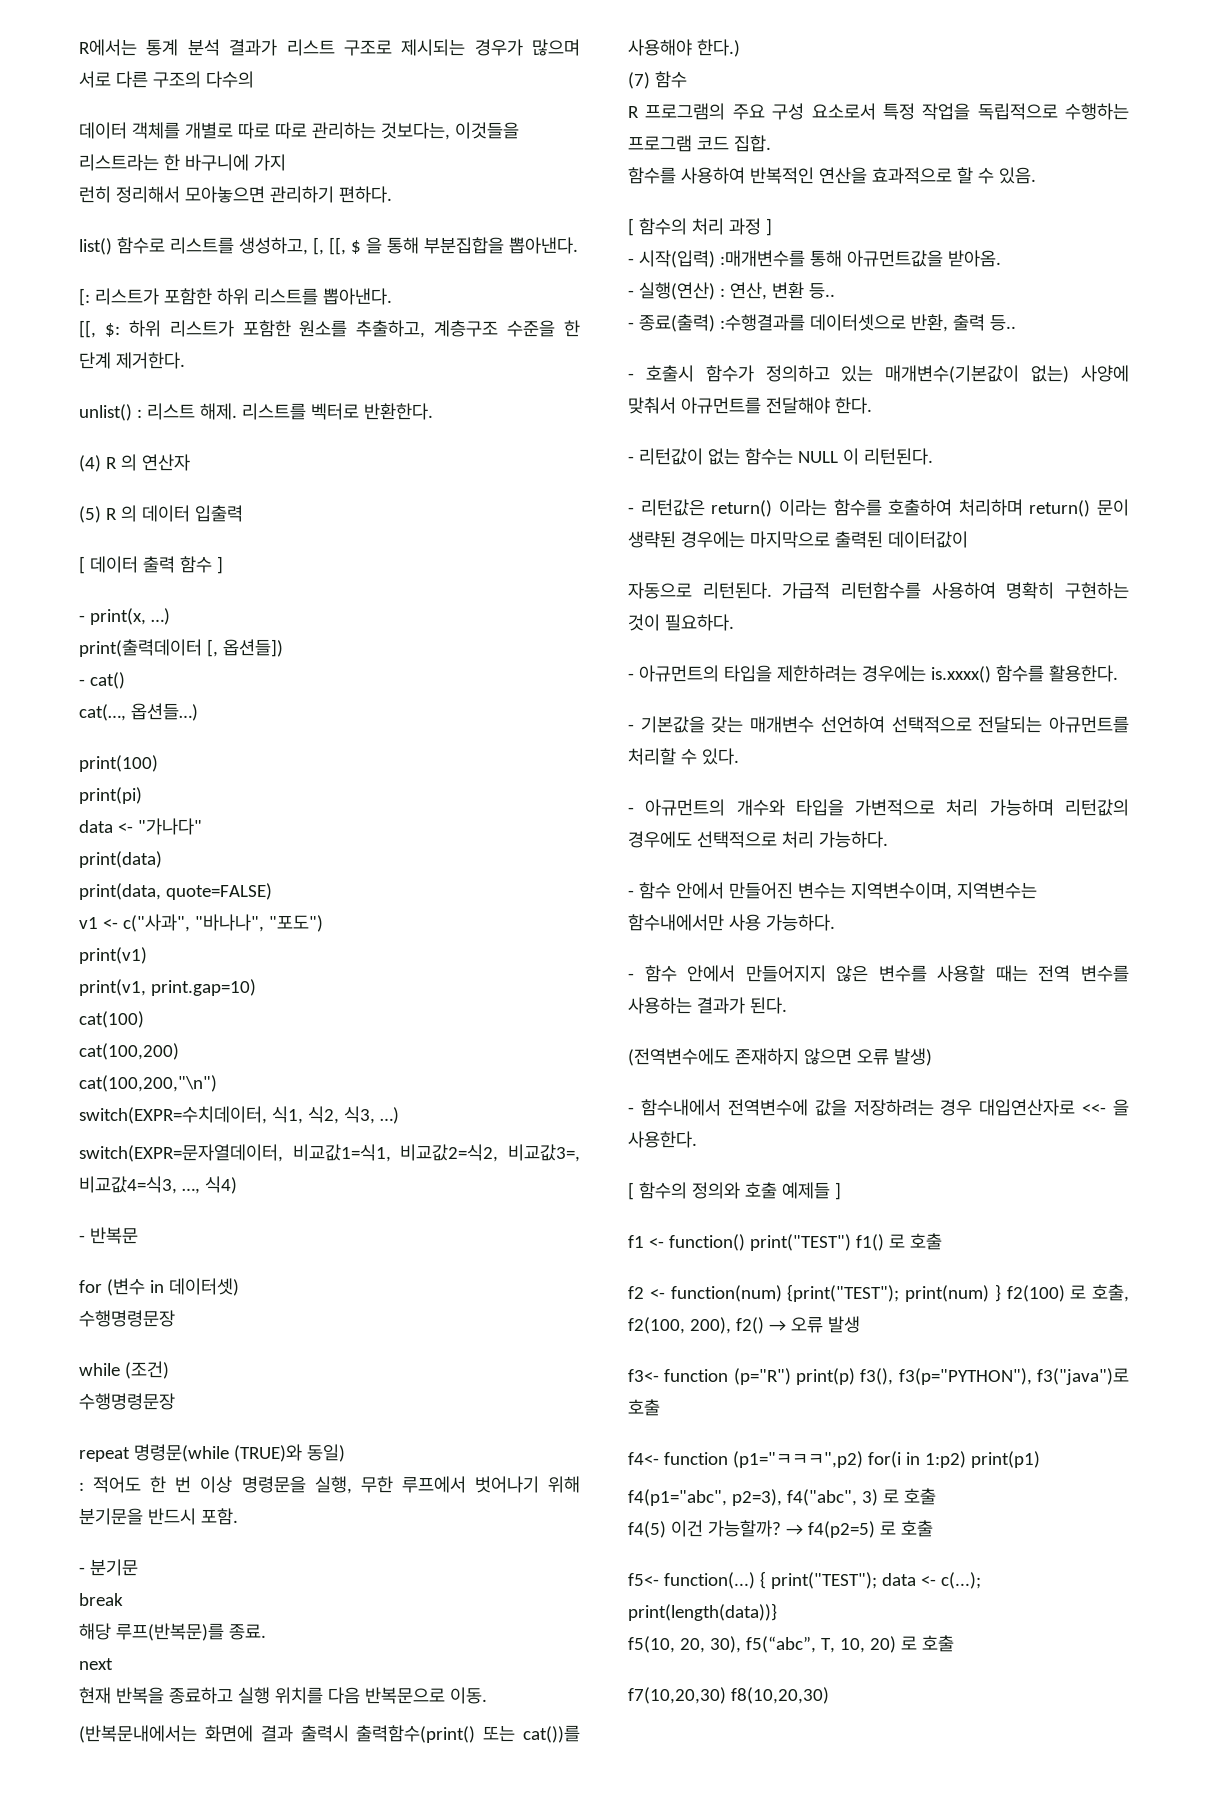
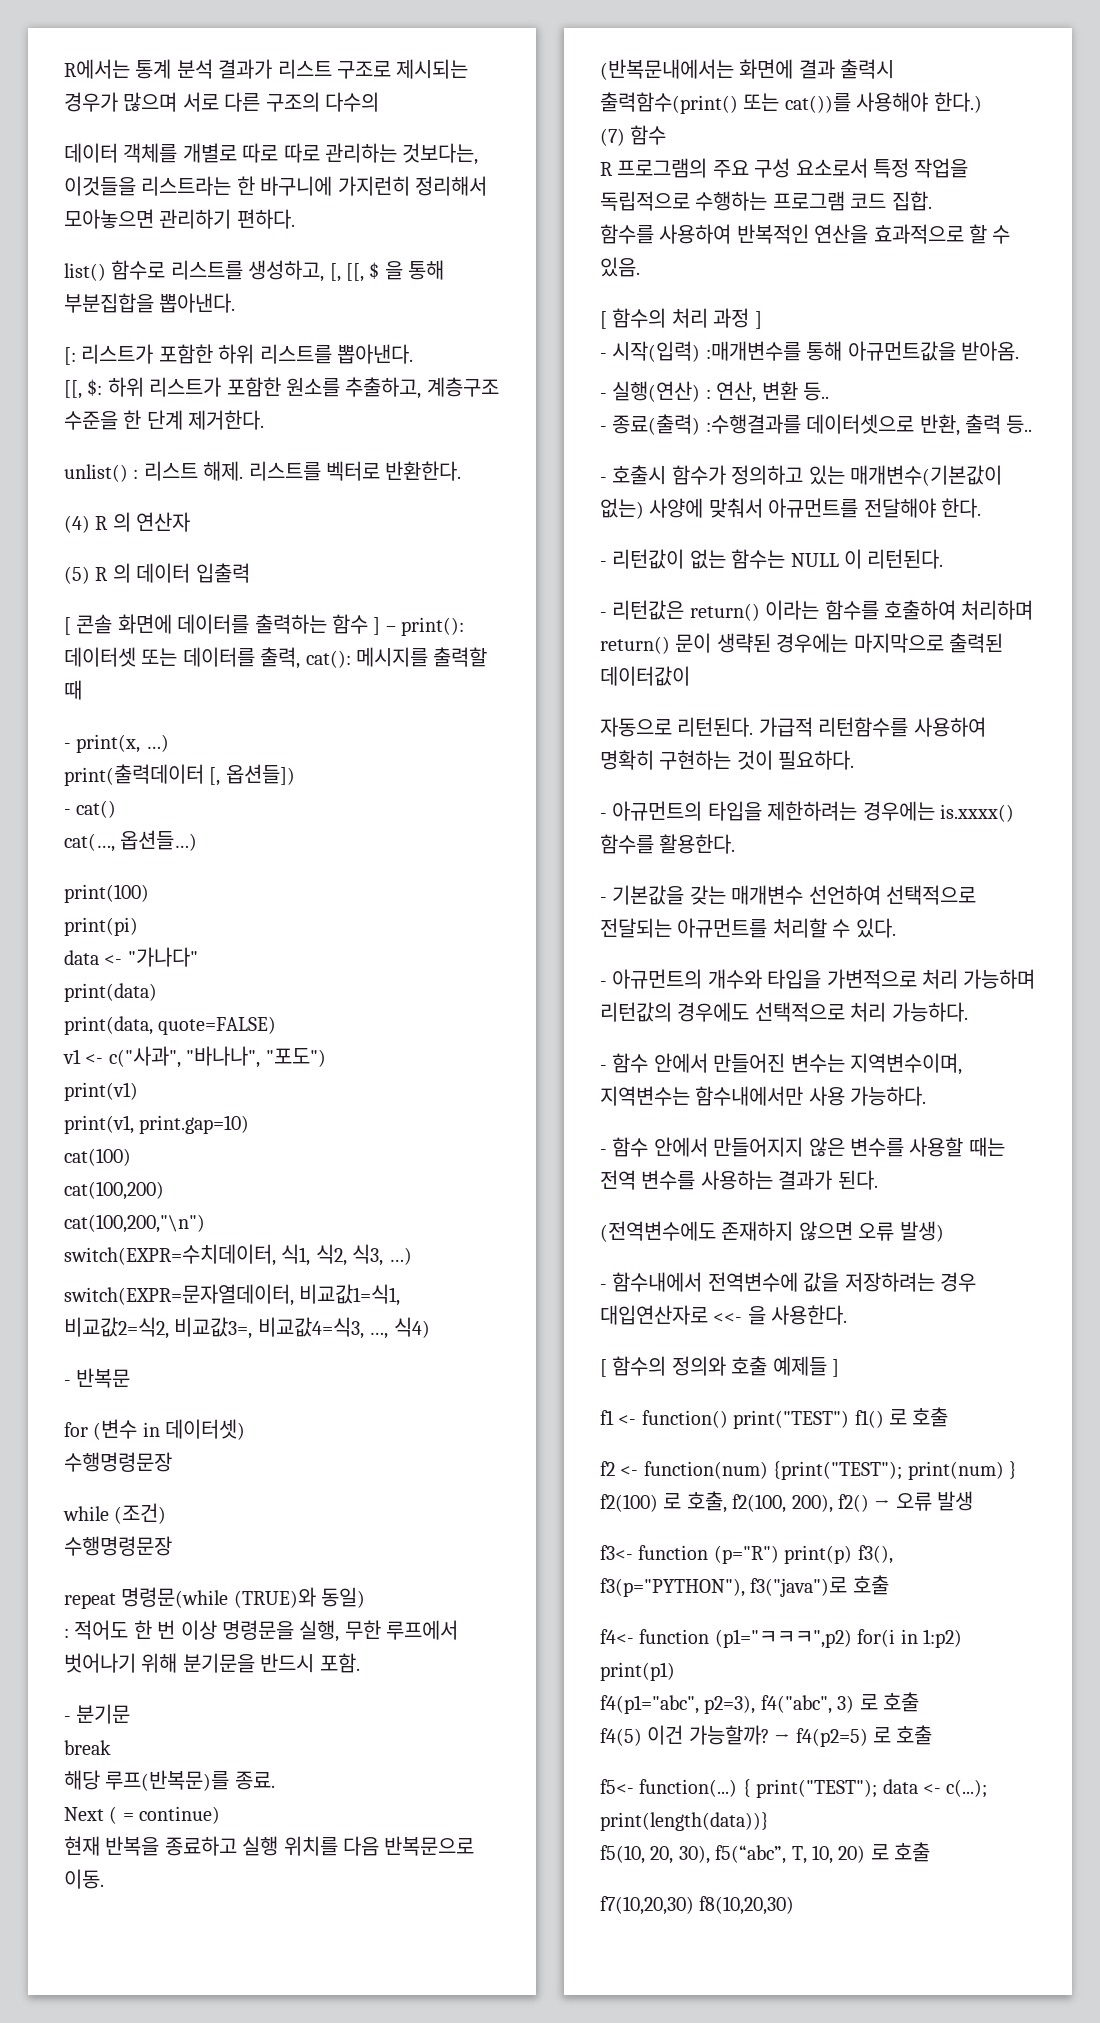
- 데이터 객체를 개별로 따로 따로 관리하는 것보다는, 이것들을 리스트라는 한 바구니에 가지
- 런히 정리해서 모아놓으면 관리하기 편하다.
+ 데이터 객체를 개별로 따로 따로 관리하는 것보다는, 이것들을 리스트라는 한 바구니에 가지런히 정리해서 모아놓으면 관리하기 편하다.
- [ 데이터 출력 함수 ]
+ [ 콘솔 화면에 데이터를 출력하는 함수 ] – print(): 데이터셋 또는 데이터를 출력, cat(): 메시지를 출력할 때
- next
+ Next ( = continue)

